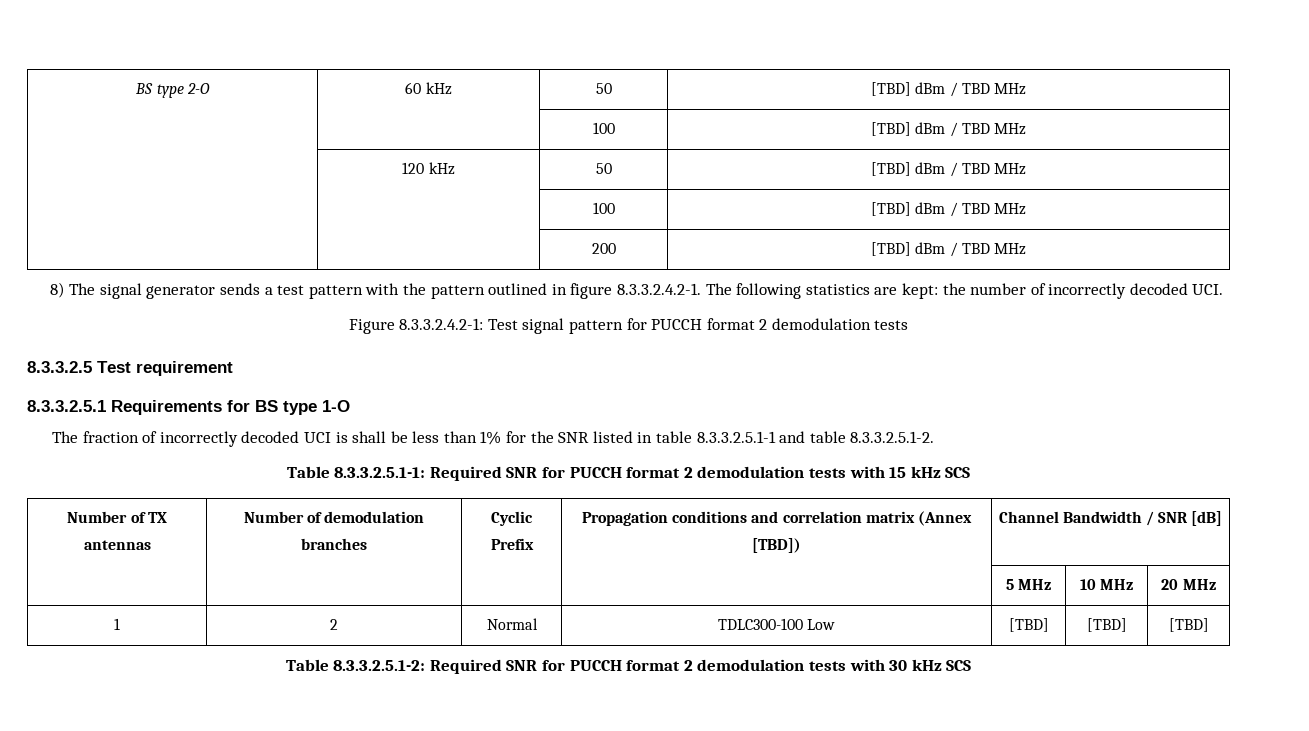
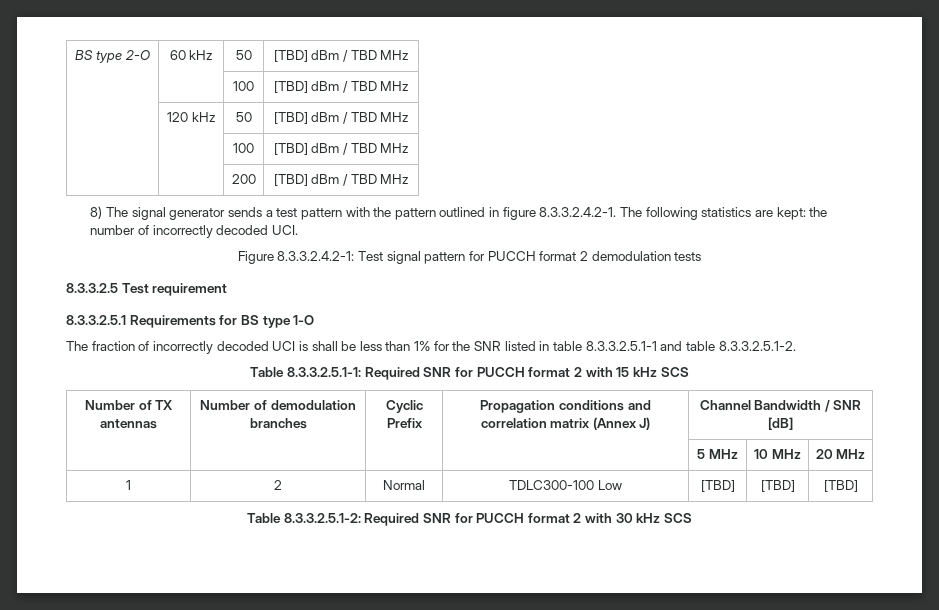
- Table 8.3.3.2.5.1-1: Required SNR for PUCCH format 2 demodulation tests with 15 kHz SCS
+ Table 8.3.3.2.5.1-1: Required SNR for PUCCH format 2 with 15 kHz SCS
- Number of TX antennas | Number of demodulation branches | Cyclic Prefix | Propagation conditions and correlation matrix (Annex [TBD]) | Channel Bandwidth / SNR [dB]
+ Number of TX antennas | Number of demodulation branches | Cyclic Prefix | Propagation conditions and correlation matrix (Annex J) | Channel Bandwidth / SNR [dB]
- Table 8.3.3.2.5.1-2: Required SNR for PUCCH format 2 demodulation tests with 30 kHz SCS
+ Table 8.3.3.2.5.1-2: Required SNR for PUCCH format 2 with 30 kHz SCS

